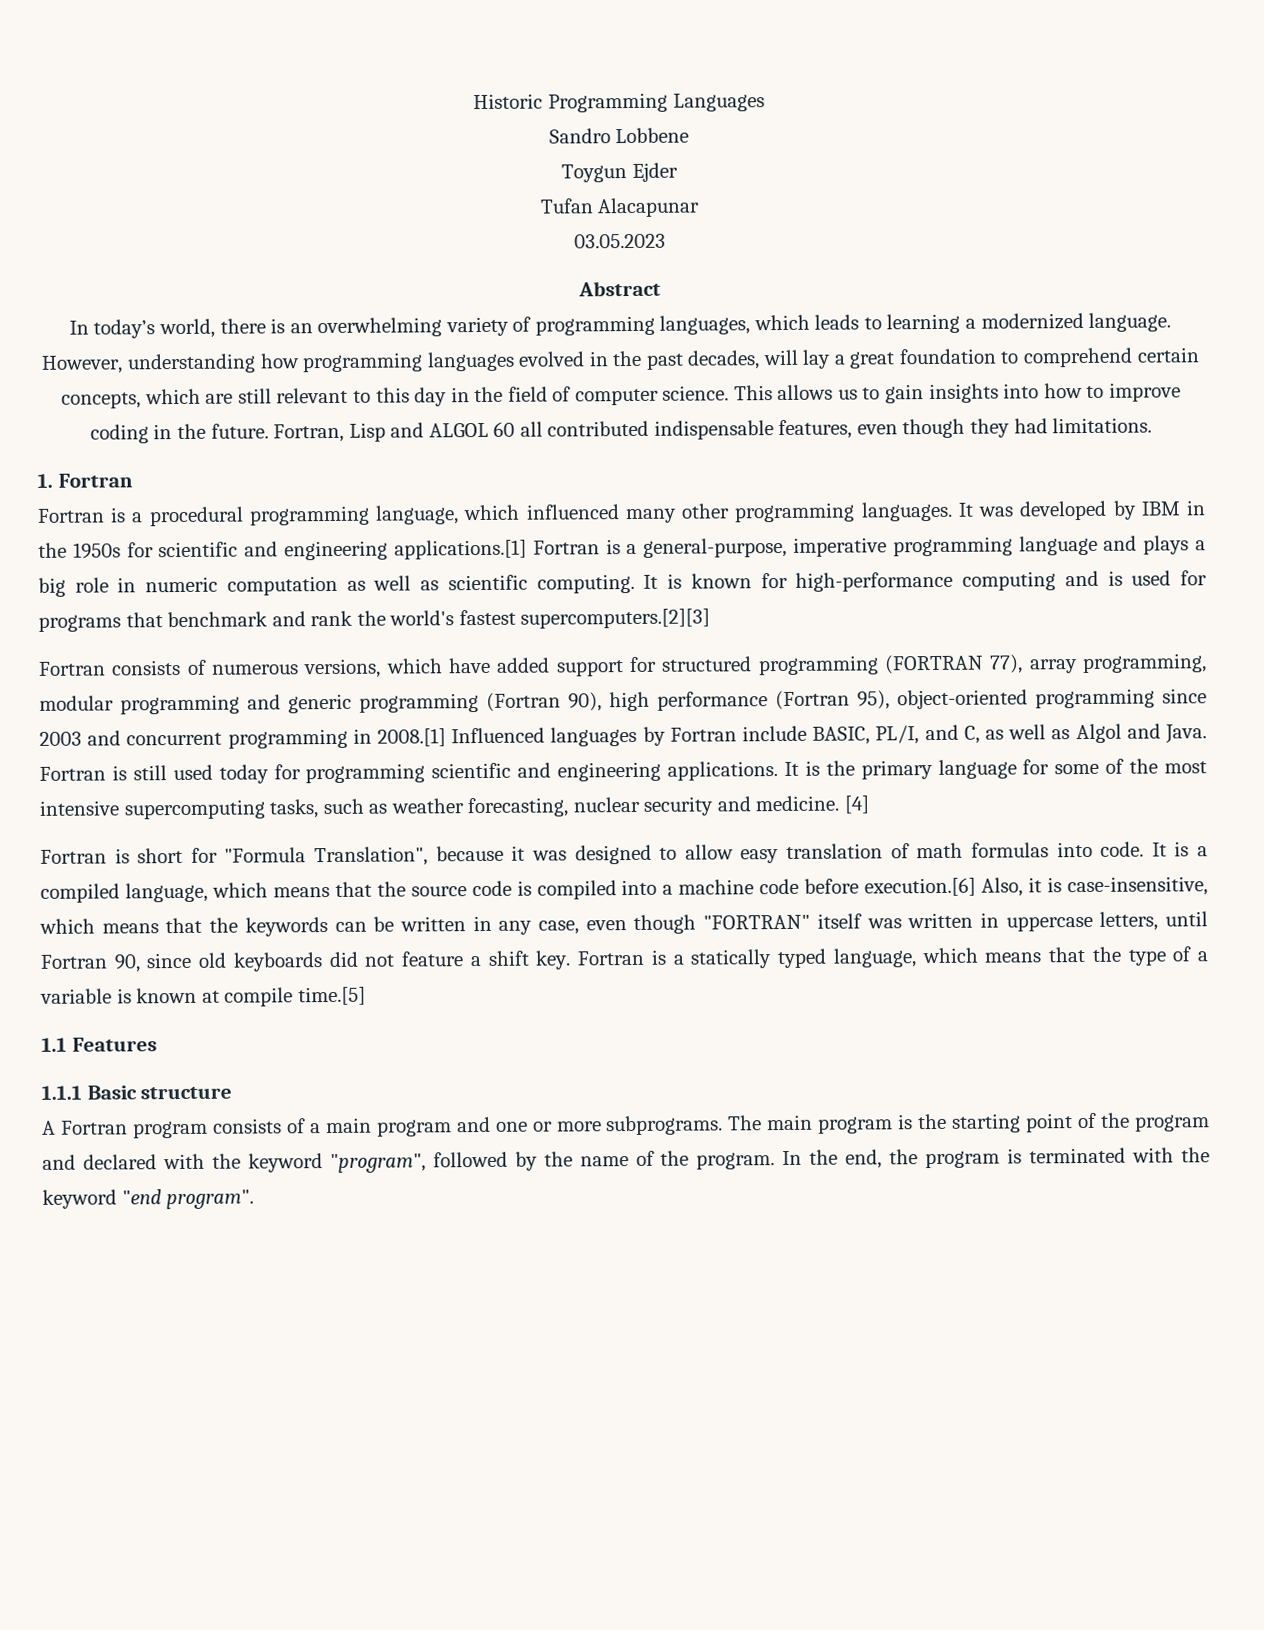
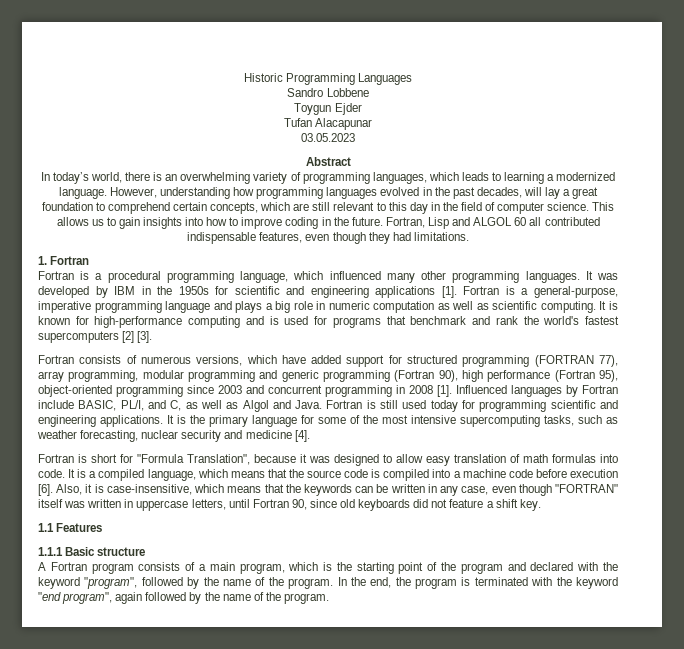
- It was developed by IBM in the 1950s for scientific and engineering applications.[1] Fortran is a general-purpose, imperative programming language and plays a big role in numeric computation as well as scientific computing.
+ It was developed by IBM in the 1950s for scientific and engineering applications [1]. Fortran is a general-purpose, imperative programming language and plays a big role in numeric computation as well as scientific computing.
- It is known for high-performance computing and is used for programs that benchmark and rank the world's fastest supercomputers.[2][3]
+ It is known for high-performance computing and is used for programs that benchmark and rank the world's fastest supercomputers [2] [3].
- Fortran consists of numerous versions, which have added support for structured programming (FORTRAN 77), array programming, modular programming and generic programming (Fortran 90), high performance (Fortran 95), object-oriented programming since 2003 and concurrent programming in 2008.[1] Influenced languages by Fortran include BASIC, PL/I, and C, as well as Algol and Java.
+ Fortran consists of numerous versions, which have added support for structured programming (FORTRAN 77), array programming, modular programming and generic programming (Fortran 90), high performance (Fortran 95), object-oriented programming since 2003 and concurrent programming in 2008 [1]. Influenced languages by Fortran include BASIC, PL/I, and C, as well as Algol and Java.
- It is the primary language for some of the most intensive supercomputing tasks, such as weather forecasting, nuclear security and medicine. [4]
+ It is the primary language for some of the most intensive supercomputing tasks, such as weather forecasting, nuclear security and medicine [4].
- It is a compiled language, which means that the source code is compiled into a machine code before execution.[6] Also, it is case-insensitive, which means that the keywords can be written in any case, even though "FORTRAN" itself was written in uppercase letters, until Fortran 90, since old keyboards did not feature a shift key. Fortran is a statically typed language, which means that the type of a variable is known at compile time.[5]
+ It is a compiled language, which means that the source code is compiled into a machine code before execution [6]. Also, it is case-insensitive, which means that the keywords can be written in any case, even though "FORTRAN" itself was written in uppercase letters, until Fortran 90, since old keyboards did not feature a shift key.
- A Fortran program consists of a main program and one or more subprograms. The main program is the starting point of the program and declared with the keyword "program", followed by the name of the program.
+ A Fortran program consists of a main program, which is the starting point of the program and declared with the keyword "program", followed by the name of the program.
- In the end, the program is terminated with the keyword "end program".
+ In the end, the program is terminated with the keyword "end program", again followed by the name of the program.

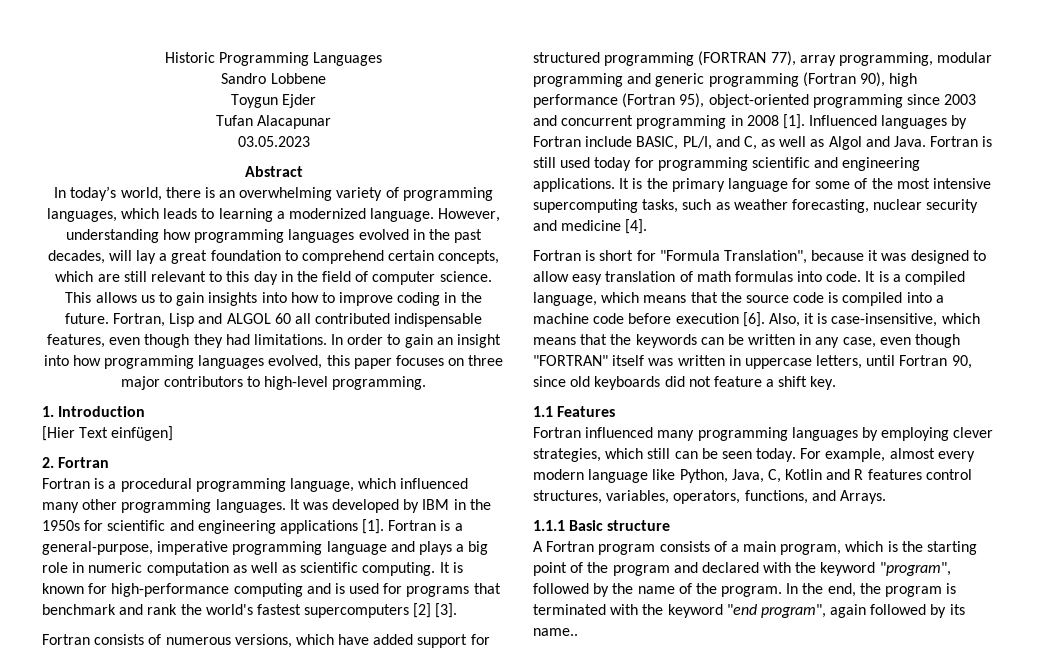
- Fortran, Lisp and ALGOL 60 all contributed indispensable features, even though they had limitations.
- 1. Fortran
+ Fortran, Lisp and ALGOL 60 all contributed indispensable features, even though they had limitations. In order to gain an insight into how programming languages evolved, this paper focuses on three major contributors to high-level programming.
+ 1. Introduction
+ [Hier Text einfügen]
+ 2. Fortran
+ Fortran influenced many programming languages by employing clever strategies, which still can be seen today. For example, almost every modern language like Python, Java, C, Kotlin and R features control structures, variables, operators, functions, and Arrays.
- In the end, the program is terminated with the keyword "end program", again followed by the name of the program.
+ In the end, the program is terminated with the keyword "end program", again followed by its name..

